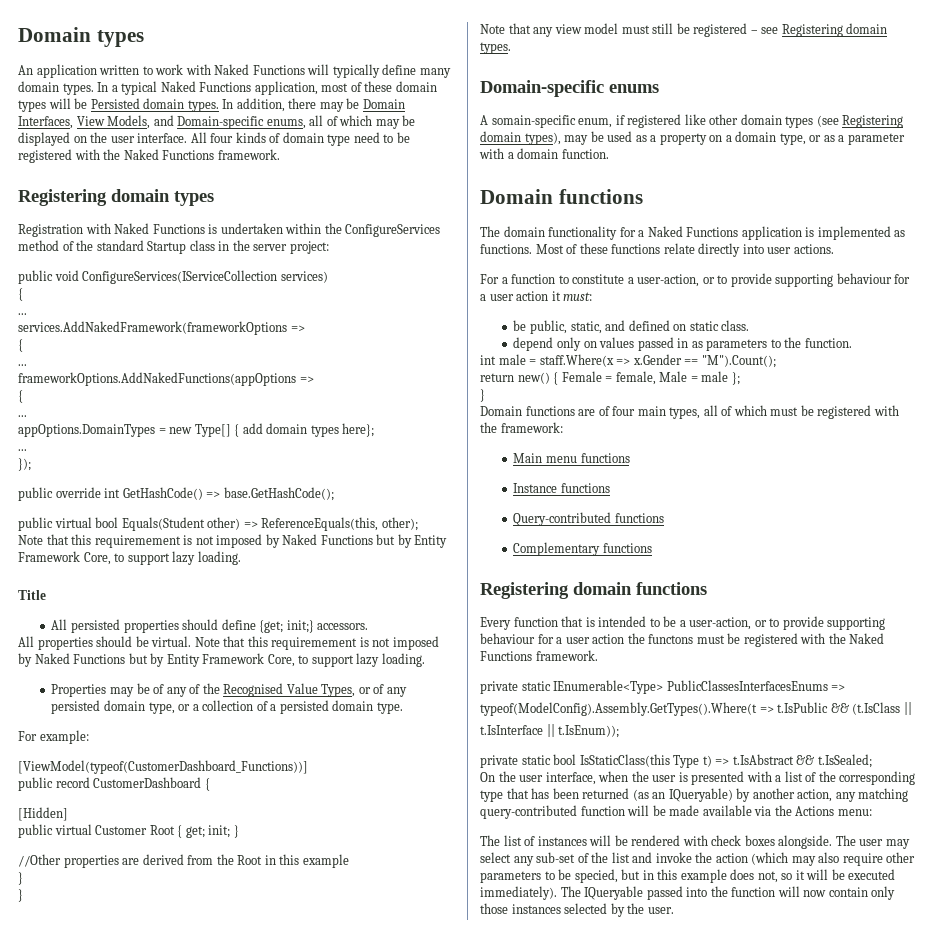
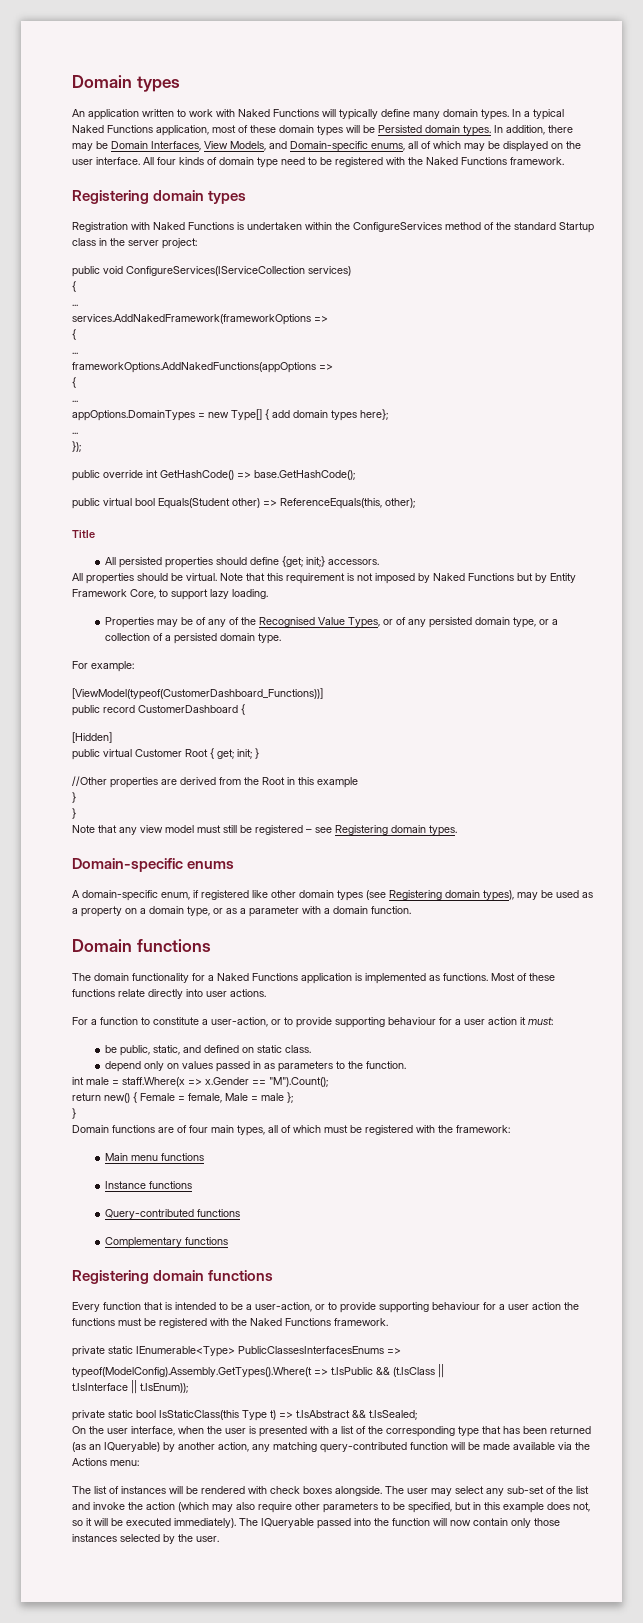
  public virtual bool Equals(Student other) => ReferenceEquals(this, other);
- Note that this requiremement is not imposed by Naked Functions but by Entity Framework Core, to support lazy loading.
- All properties should be virtual. Note that this requiremement is not imposed by Naked Functions but by Entity Framework Core, to support lazy loading.
+ All properties should be virtual. Note that this requirement is not imposed by Naked Functions but by Entity Framework Core, to support lazy loading.
- A somain-specific enum, if registered like other domain types (see Registering domain types), may be used as a property on a domain type, or as a parameter with a domain function.
+ A domain-specific enum, if registered like other domain types (see Registering domain types), may be used as a property on a domain type, or as a parameter with a domain function.
- Every function that is intended to be a user-action, or to provide supporting behaviour for a user action the functons must be registered with the Naked Functions framework.
+ Every function that is intended to be a user-action, or to provide supporting behaviour for a user action the functions must be registered with the Naked Functions framework.
- The user may select any sub-set of the list and invoke the action (which may also require other parameters to be specied, but in this example does not, so it will be executed immediately).
+ The user may select any sub-set of the list and invoke the action (which may also require other parameters to be specified, but in this example does not, so it will be executed immediately).

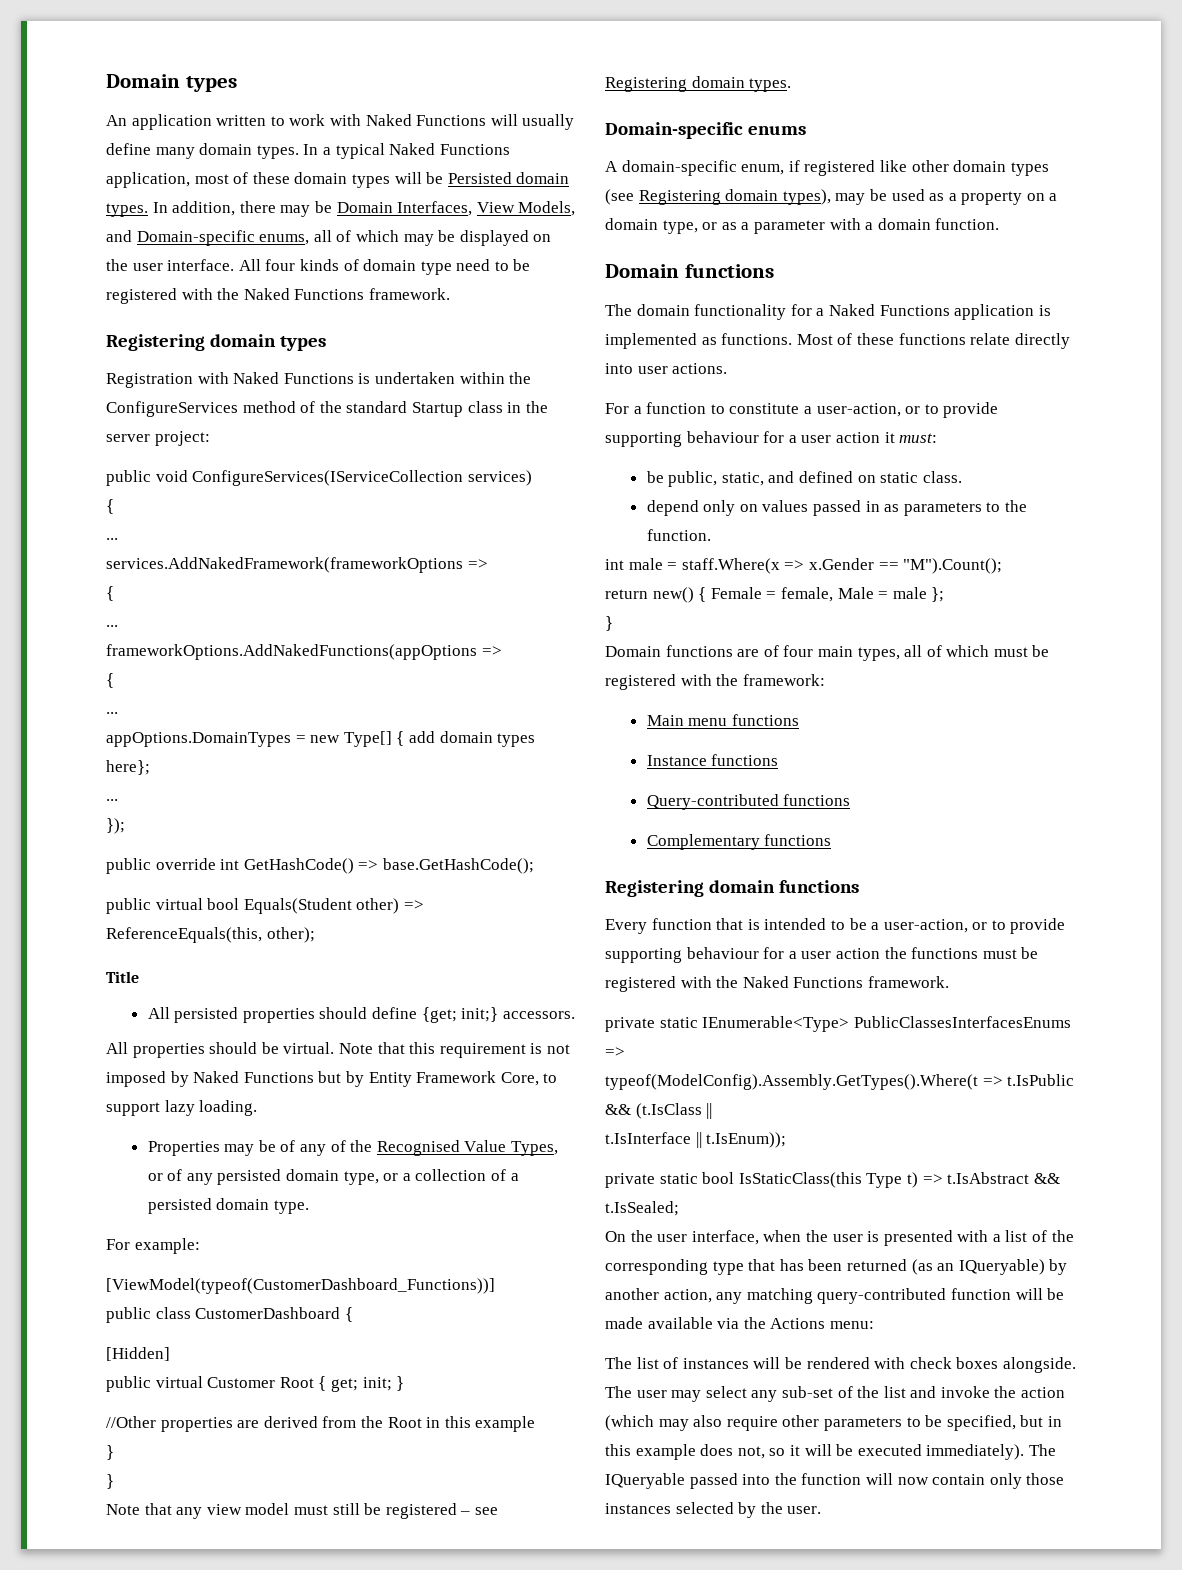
- An application written to work with Naked Functions will typically define many domain types.
+ An application written to work with Naked Functions will usually define many domain types.
- public record CustomerDashboard {
+ public class CustomerDashboard {

